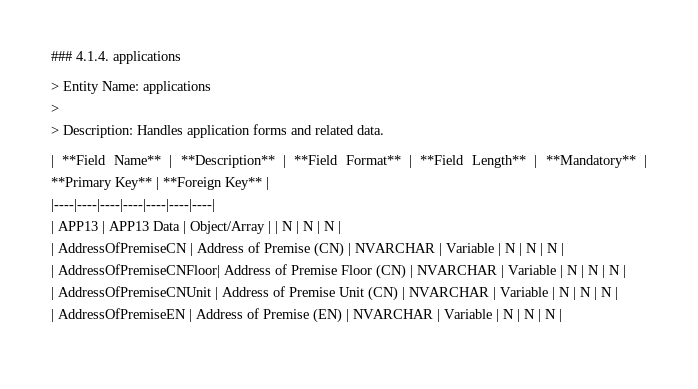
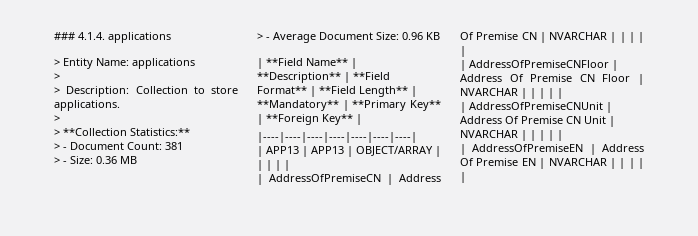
- > Description: Handles application forms and related data.
+ > Description: Collection to store applications.
+ >
+ > **Collection Statistics:**
+ > - Document Count: 381
+ > - Size: 0.36 MB
+ > - Average Document Size: 0.96 KB
- | APP13 | APP13 Data | Object/Array | | N | N | N |
+ | APP13 | APP13 | OBJECT/ARRAY | | | | |
- | AddressOfPremiseCN | Address of Premise (CN) | NVARCHAR | Variable | N | N | N |
- | AddressOfPremiseCNFloor| Address of Premise Floor (CN) | NVARCHAR | Variable | N | N | N |
+ | AddressOfPremiseCN | Address Of Premise CN | NVARCHAR | | | | |
+ | AddressOfPremiseCNFloor | Address Of Premise CN Floor | NVARCHAR | | | | |
- | AddressOfPremiseCNUnit | Address of Premise Unit (CN) | NVARCHAR | Variable | N | N | N |
+ | AddressOfPremiseCNUnit | Address Of Premise CN Unit | NVARCHAR | | | | |
- | AddressOfPremiseEN | Address of Premise (EN) | NVARCHAR | Variable | N | N | N |
+ | AddressOfPremiseEN | Address Of Premise EN | NVARCHAR | | | | |

